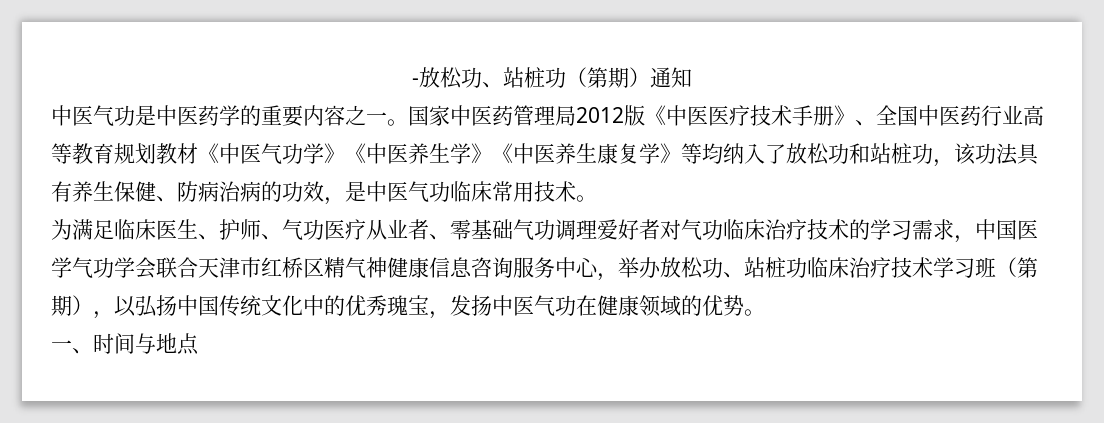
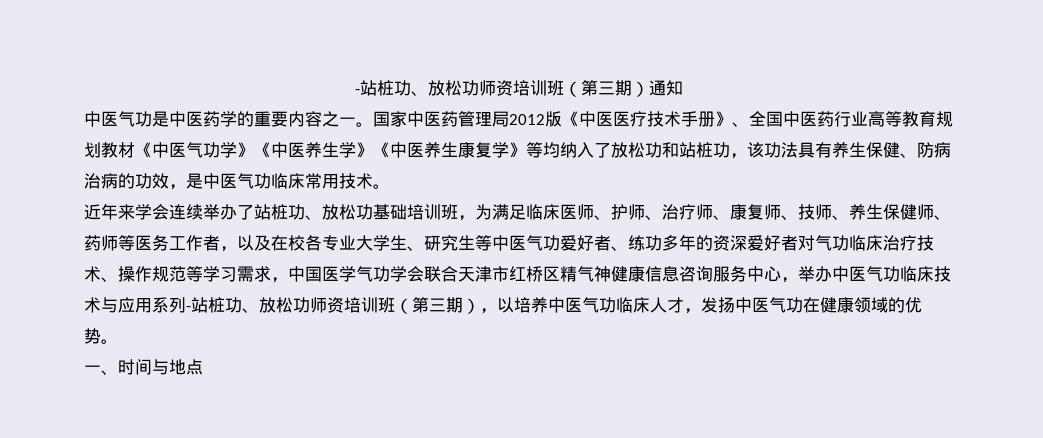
- -放松功、站桩功（第期）通知
+ -站桩功、放松功师资培训班（第三期）通知
- 为满足临床医生、护师、气功医疗从业者、零基础气功调理爱好者对气功临床治疗技术的学习需求，中国医学气功学会联合天津市红桥区精气神健康信息咨询服务中心，举办放松功、站桩功临床治疗技术学习班（第期），以弘扬中国传统文化中的优秀瑰宝，发扬中医气功在健康领域的优势。
+ 近年来学会连续举办了站桩功、放松功基础培训班，为满足临床医师、护师、治疗师、康复师、技师、养生保健师、药师等医务工作者，以及在校各专业大学生、研究生等中医气功爱好者、练功多年的资深爱好者对气功临床治疗技术、操作规范等学习需求，中国医学气功学会联合天津市红桥区精气神健康信息咨询服务中心，举办中医气功临床技术与应用系列-站桩功、放松功师资培训班（第三期），以培养中医气功临床人才，发扬中医气功在健康领域的优势。

